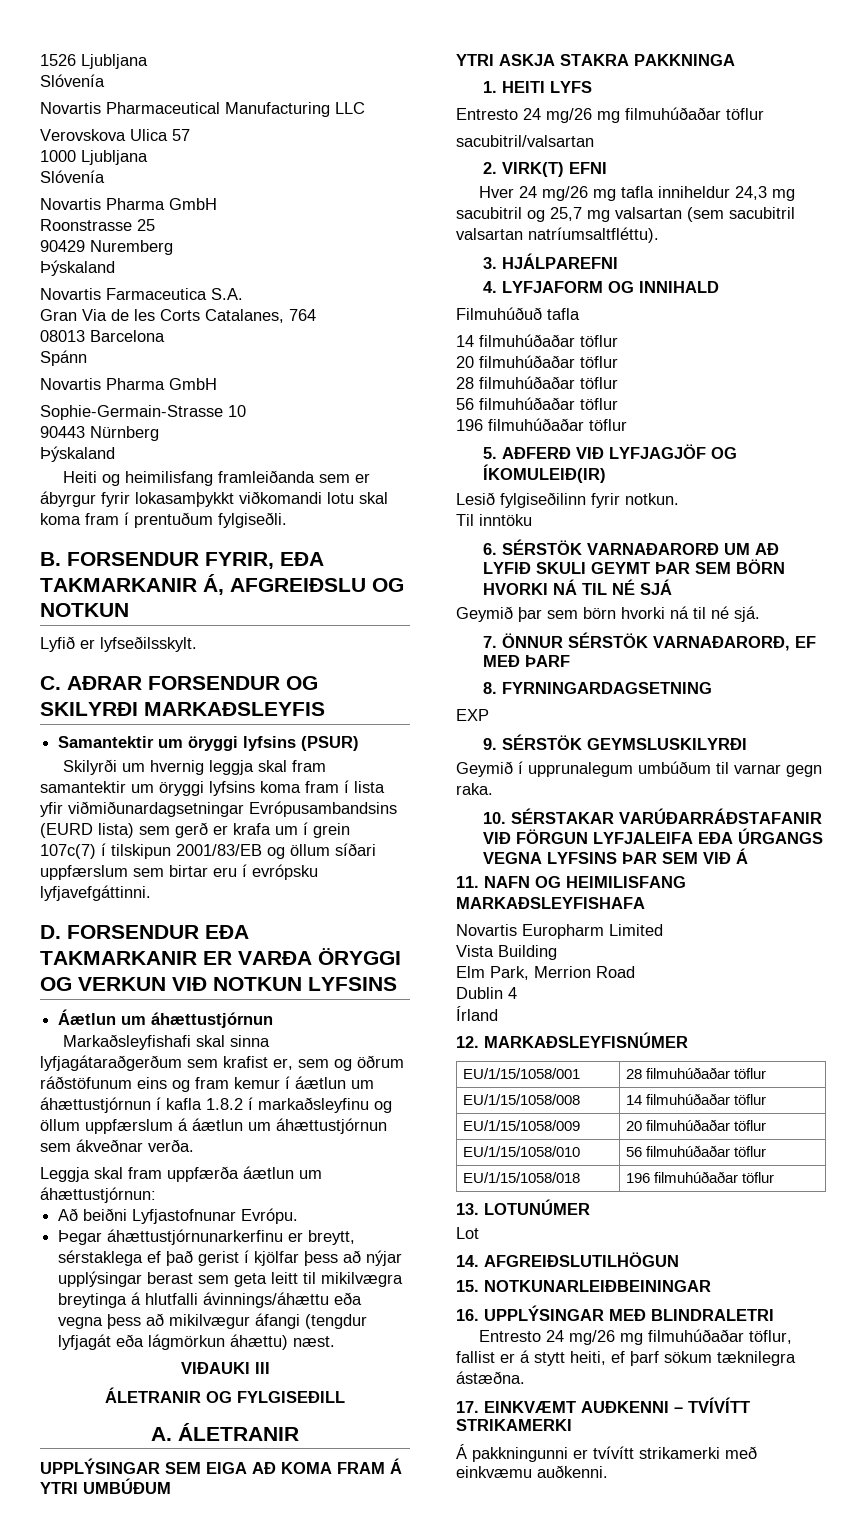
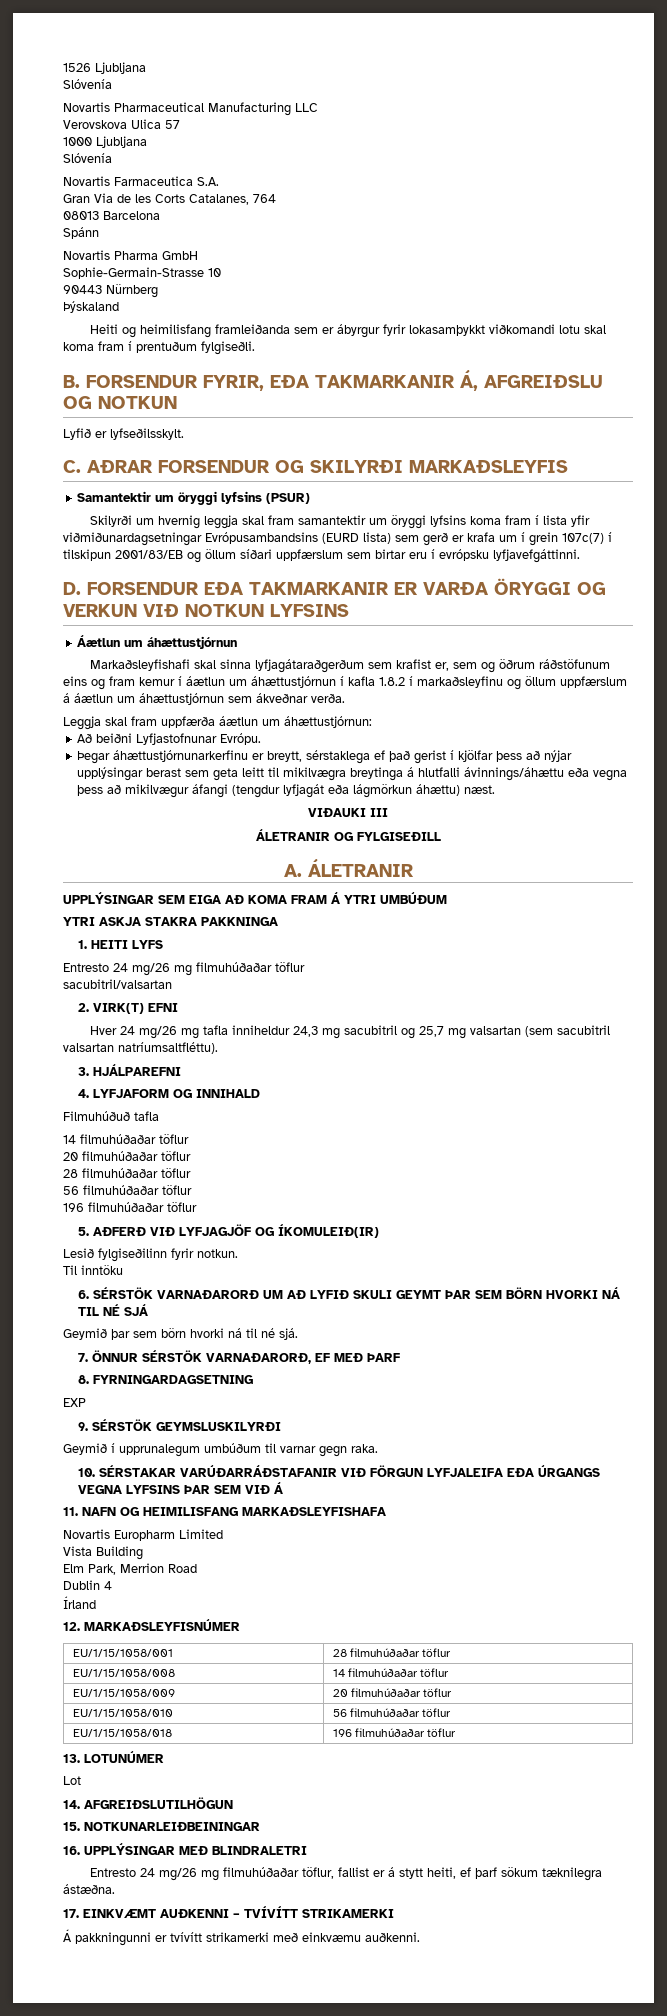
  1000 Ljubljana
  Slóvenía
- Novartis Pharma GmbH
- Roonstrasse 25
- 90429 Nuremberg
- Þýskaland

